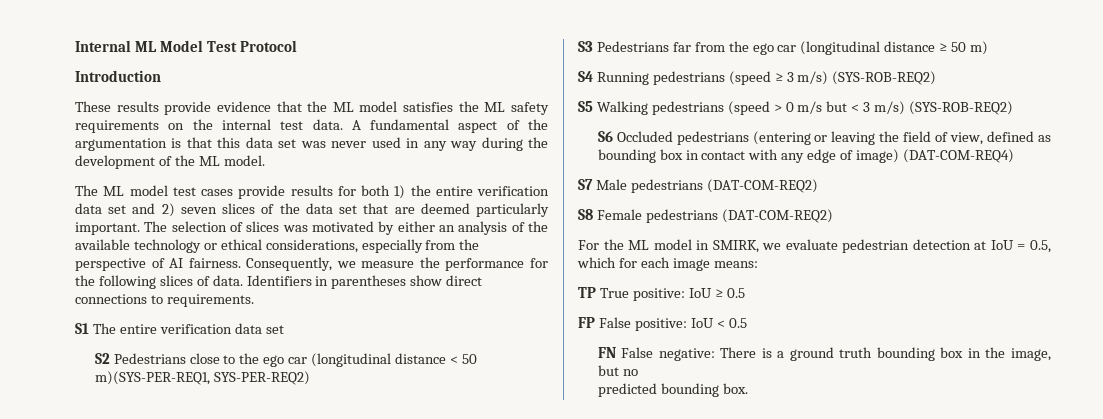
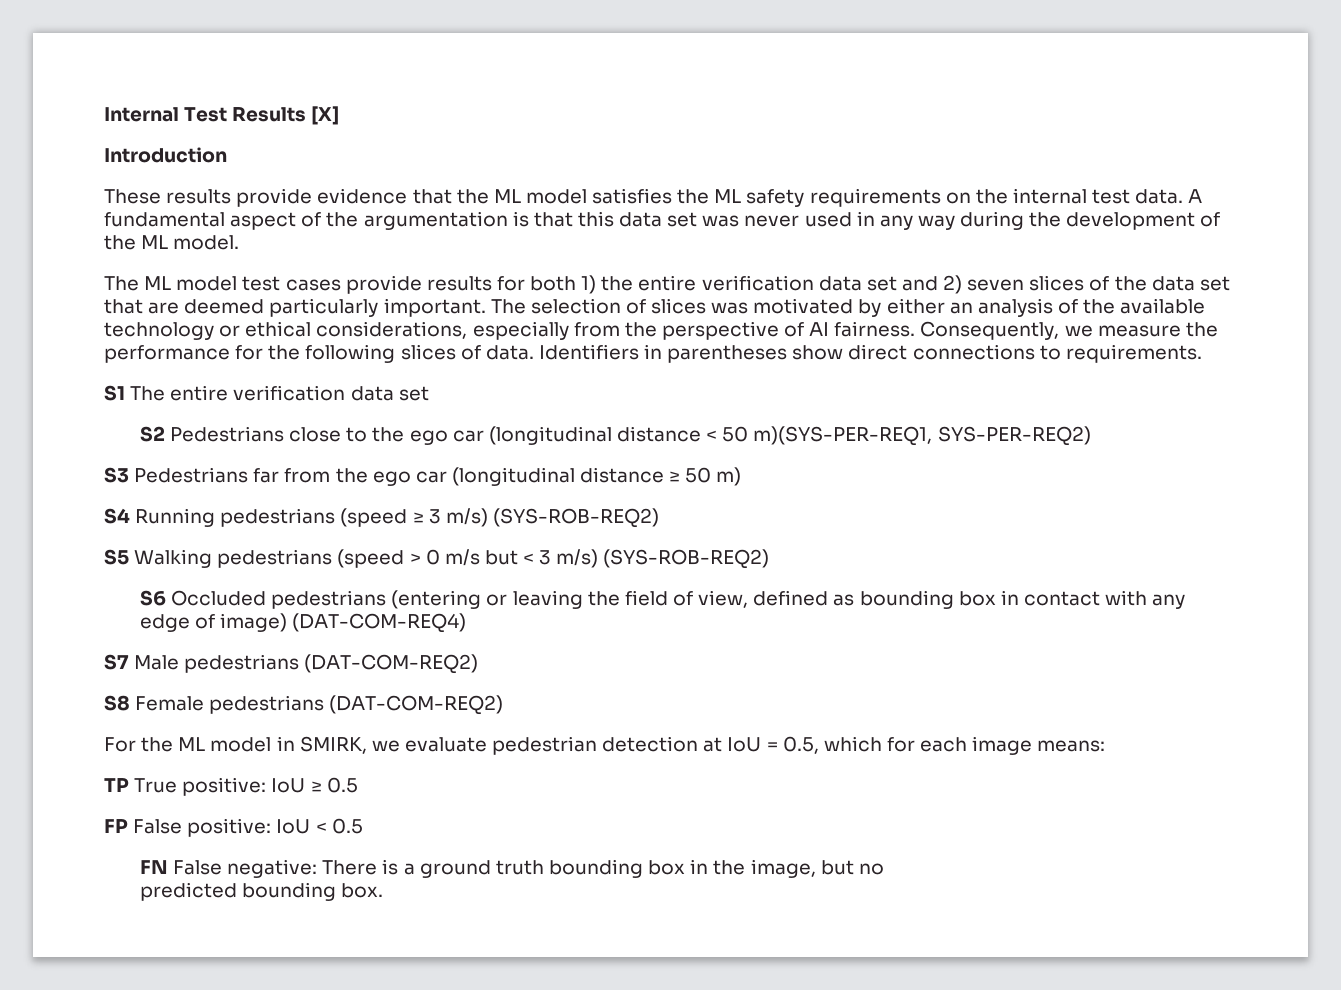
- Internal ML Model Test Protocol
+ Internal Test Results [X]

